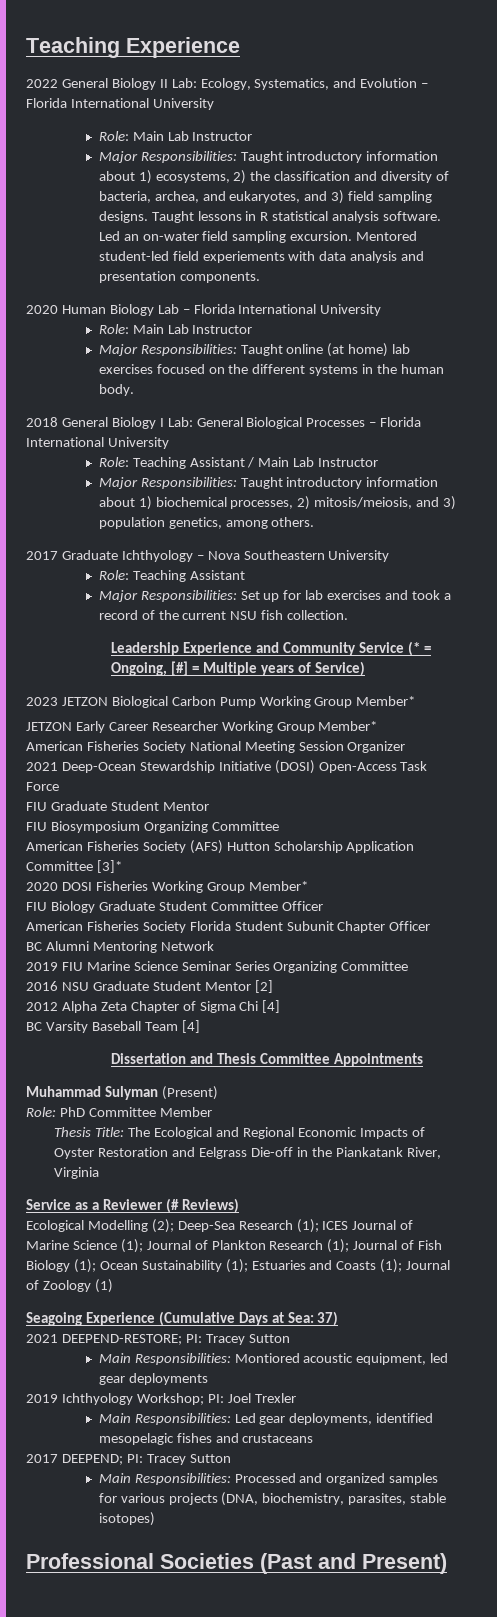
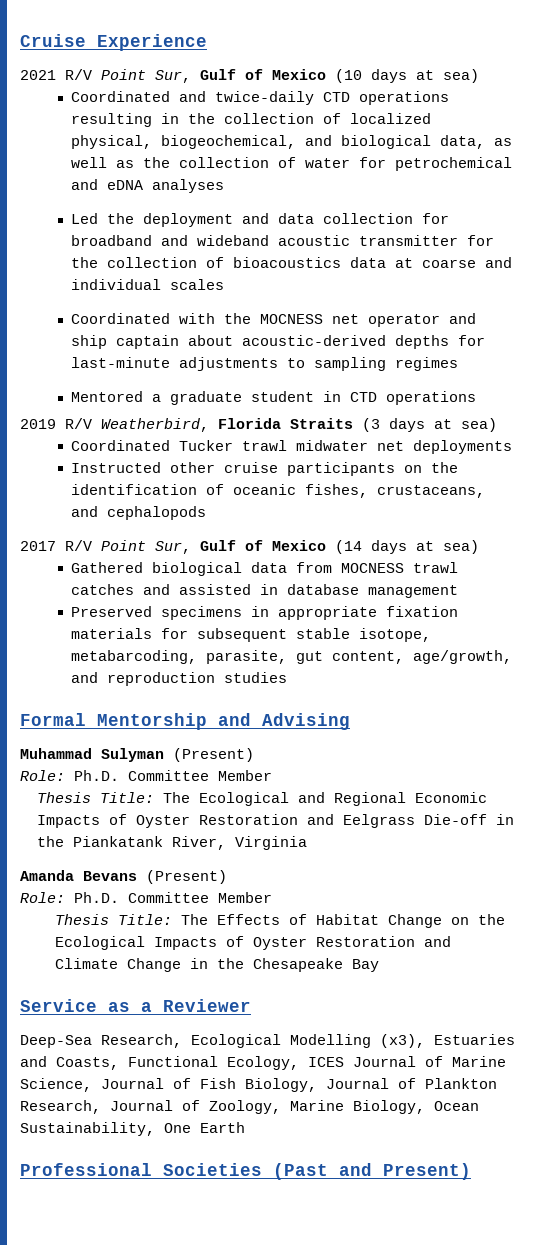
- Teaching Experience
+ Cruise Experience
- 2022 General Biology II Lab: Ecology, Systematics, and Evolution – Florida International University
- Role: Main Lab Instructor
- Major Responsibilities: Taught introductory information about 1) ecosystems, 2) the classification and diversity of bacteria, archea, and eukaryotes, and 3) field sampling designs. Taught lessons in R statistical analysis software. Led an on-water field sampling excursion. Mentored student-led field experiements with data analysis and presentation components.
- 2020 Human Biology Lab – Florida International University
- Role: Main Lab Instructor
- Major Responsibilities: Taught online (at home) lab exercises focused on the different systems in the human body.
- 2018 General Biology I Lab: General Biological Processes – Florida International University
- Role: Teaching Assistant / Main Lab Instructor
- Major Responsibilities: Taught introductory information about 1) biochemical processes, 2) mitosis/meiosis, and 3) population genetics, among others.
- 2017 Graduate Ichthyology – Nova Southeastern University
- Role: Teaching Assistant
- Major Responsibilities: Set up for lab exercises and took a record of the current NSU fish collection.
- Leadership Experience and Community Service (* = Ongoing, [#] = Multiple years of Service)
- 2023 JETZON Biological Carbon Pump Working Group Member*
- JETZON Early Career Researcher Working Group Member*
- American Fisheries Society National Meeting Session Organizer
- 2021 Deep-Ocean Stewardship Initiative (DOSI) Open-Access Task Force
- FIU Graduate Student Mentor
- FIU Biosymposium Organizing Committee
- American Fisheries Society (AFS) Hutton Scholarship Application Committee [3]*
- 2020 DOSI Fisheries Working Group Member*
- FIU Biology Graduate Student Committee Officer
- American Fisheries Society Florida Student Subunit Chapter Officer
- BC Alumni Mentoring Network
- 2019 FIU Marine Science Seminar Series Organizing Committee
- 2016 NSU Graduate Student Mentor [2]
- 2012 Alpha Zeta Chapter of Sigma Chi [4]
- BC Varsity Baseball Team [4]
- Dissertation and Thesis Committee Appointments
+ 2021 R/V Point Sur, Gulf of Mexico (10 days at sea)
+ Coordinated and twice-daily CTD operations resulting in the collection of localized physical, biogeochemical, and biological data, as well as the collection of water for petrochemical and eDNA analyses
+ Led the deployment and data collection for broadband and wideband acoustic transmitter for the collection of bioacoustics data at coarse and individual scales
+ Coordinated with the MOCNESS net operator and ship captain about acoustic-derived depths for last-minute adjustments to sampling regimes
+ Mentored a graduate student in CTD operations
+ 2019 R/V Weatherbird, Florida Straits (3 days at sea)
+ Coordinated Tucker trawl midwater net deployments
+ Instructed other cruise participants on the identification of oceanic fishes, crustaceans, and cephalopods
+ 2017 R/V Point Sur, Gulf of Mexico (14 days at sea)
+ Gathered biological data from MOCNESS trawl catches and assisted in database management
+ Preserved specimens in appropriate fixation materials for subsequent stable isotope, metabarcoding, parasite, gut content, age/growth, and reproduction studies
+ Formal Mentorship and Advising
  Muhammad Sulyman (Present)
- Role: PhD Committee Member
+ Role: Ph.D. Committee Member
- Service as a Reviewer (# Reviews)
- Ecological Modelling (2); Deep-Sea Research (1); ICES Journal of Marine Science (1); Journal of Plankton Research (1); Journal of Fish Biology (1); Ocean Sustainability (1); Estuaries and Coasts (1); Journal of Zoology (1)
- Seagoing Experience (Cumulative Days at Sea: 37)
- 2021 DEEPEND-RESTORE; PI: Tracey Sutton
- Main Responsibilities: Montiored acoustic equipment, led gear deployments
- 2019 Ichthyology Workshop; PI: Joel Trexler
- Main Responsibilities: Led gear deployments, identified mesopelagic fishes and crustaceans
- 2017 DEEPEND; PI: Tracey Sutton
- Main Responsibilities: Processed and organized samples for various projects (DNA, biochemistry, parasites, stable isotopes)
+ Amanda Bevans (Present)
+ Role: Ph.D. Committee Member
+ Thesis Title: The Effects of Habitat Change on the Ecological Impacts of Oyster Restoration and Climate Change in the Chesapeake Bay
+ Service as a Reviewer
+ Deep-Sea Research, Ecological Modelling (x3), Estuaries and Coasts, Functional Ecology, ICES Journal of Marine Science, Journal of Fish Biology, Journal of Plankton Research, Journal of Zoology, Marine Biology, Ocean Sustainability, One Earth

